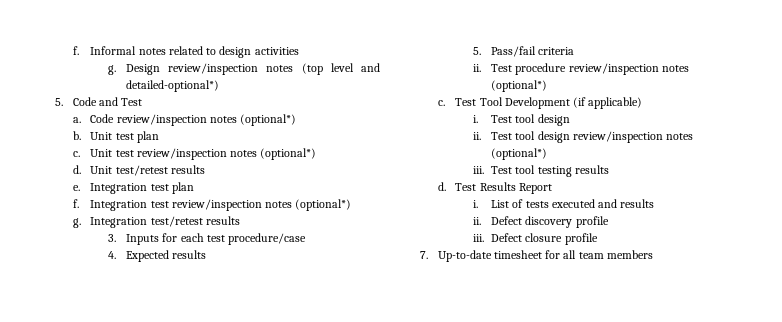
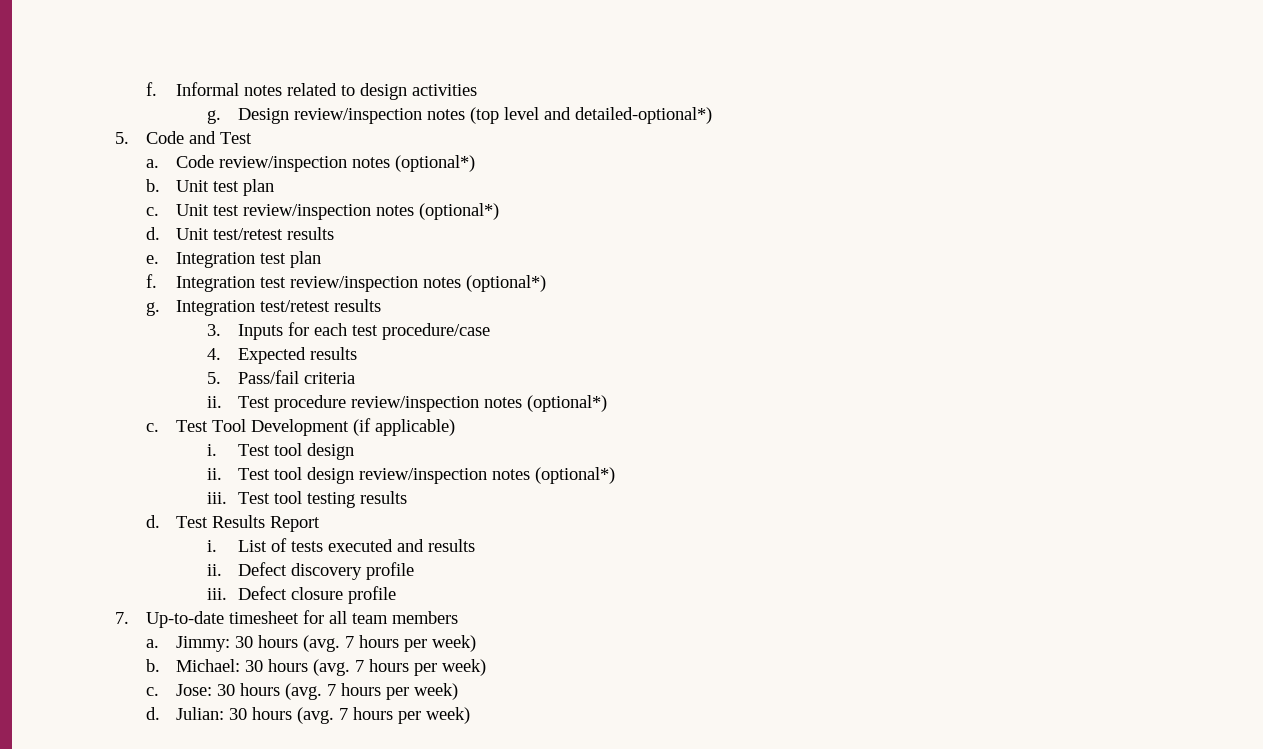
+ a. Jimmy: 30 hours (avg. 7 hours per week)
+ b. Michael: 30 hours (avg. 7 hours per week)
+ c. Jose: 30 hours (avg. 7 hours per week)
+ d. Julian: 30 hours (avg. 7 hours per week)

